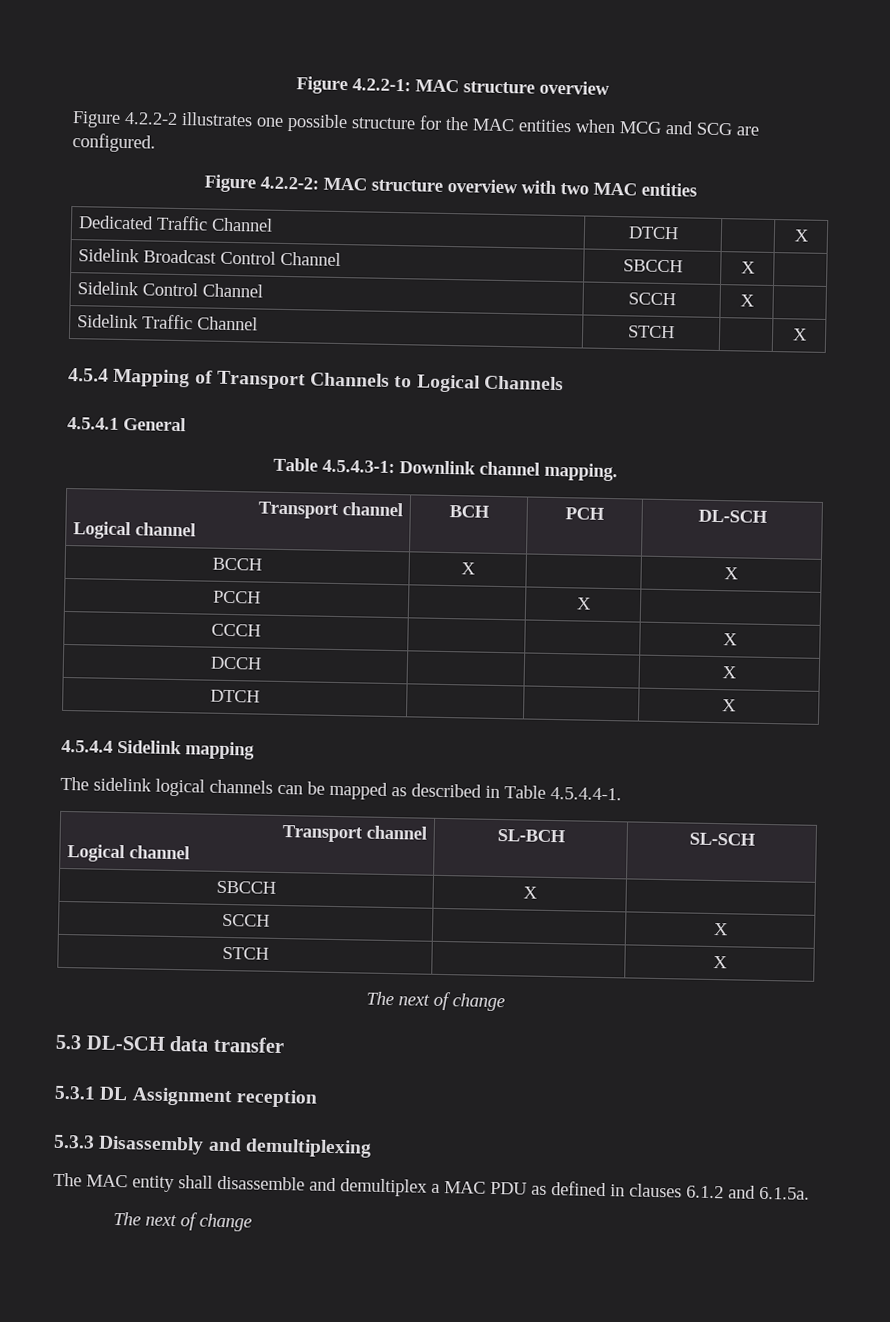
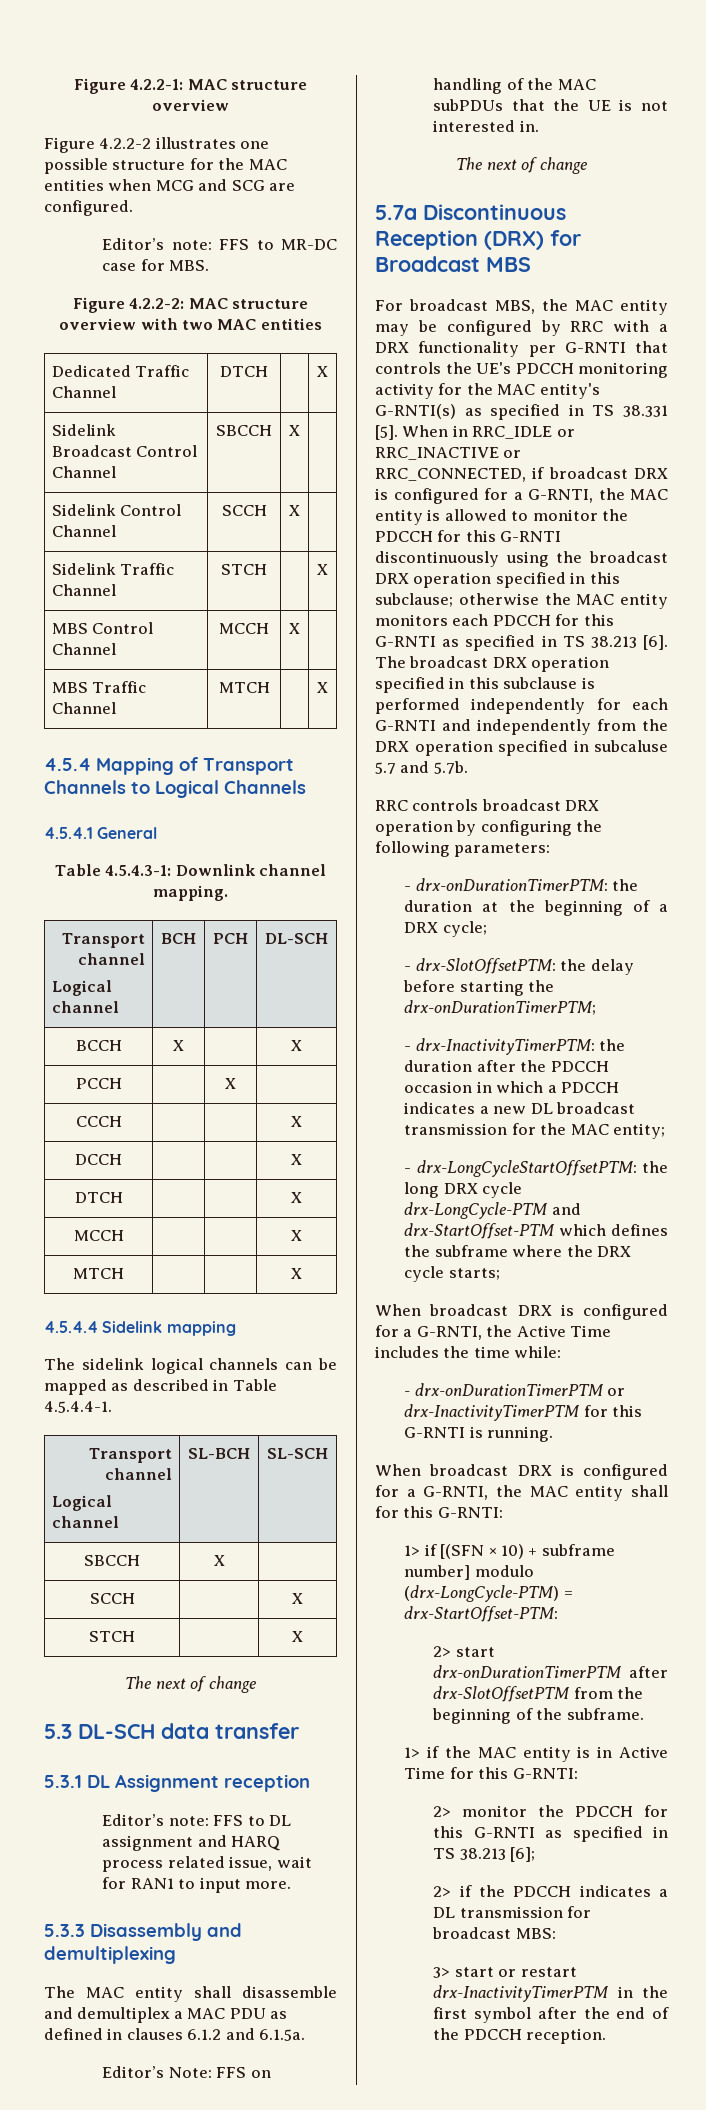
+ Editor’s note: FFS to MR-DC case for MBS.
+ MBS Control Channel | MCCH | X |
+ MBS Traffic Channel | MTCH | | X
+ MCCH | | | X
+ MTCH | | | X
+ Editor’s note: FFS to DL assignment and HARQ process related issue, wait for RAN1 to input more.
  The MAC entity shall disassemble and demultiplex a MAC PDU as defined in clauses 6.1.2 and 6.1.5a.
+ Editor’s Note: FFS on handling of the MAC subPDUs that the UE is not interested in.
  The next of change
+ 5.7a Discontinuous Reception (DRX) for Broadcast MBS
+ For broadcast MBS, the MAC entity may be configured by RRC with a DRX functionality per G-RNTI that controls the UE's PDCCH monitoring activity for the MAC entity's G-RNTI(s) as specified in TS 38.331 [5]. When in RRC_IDLE or RRC_INACTIVE or RRC_CONNECTED, if broadcast DRX is configured for a G-RNTI, the MAC entity is allowed to monitor the PDCCH for this G-RNTI discontinuously using the broadcast DRX operation specified in this subclause; otherwise the MAC entity monitors each PDCCH for this G-RNTI as specified in TS 38.213 [6]. The broadcast DRX operation specified in this subclause is performed independently for each G-RNTI and independently from the DRX operation specified in subcaluse 5.7 and 5.7b.
+ RRC controls broadcast DRX operation by configuring the following parameters:
+ - drx-onDurationTimerPTM: the duration at the beginning of a DRX cycle;
+ - drx-SlotOffsetPTM: the delay before starting the drx-onDurationTimerPTM;
+ - drx-InactivityTimerPTM: the duration after the PDCCH occasion in which a PDCCH indicates a new DL broadcast transmission for the MAC entity;
+ - drx-LongCycleStartOffsetPTM: the long DRX cycle drx-LongCycle-PTM and drx-StartOffset-PTM which defines the subframe where the DRX cycle starts;
+ When broadcast DRX is configured for a G-RNTI, the Active Time includes the time while:
+ - drx-onDurationTimerPTM or drx-InactivityTimerPTM for this G-RNTI is running.
+ When broadcast DRX is configured for a G-RNTI, the MAC entity shall for this G-RNTI:
+ 1> if [(SFN × 10) + subframe number] modulo (drx-LongCycle-PTM) = drx-StartOffset-PTM:
+ 2> start drx-onDurationTimerPTM after drx-SlotOffsetPTM from the beginning of the subframe.
+ 1> if the MAC entity is in Active Time for this G-RNTI:
+ 2> monitor the PDCCH for this G-RNTI as specified in TS 38.213 [6];
+ 2> if the PDCCH indicates a DL transmission for broadcast MBS:
+ 3> start or restart drx-InactivityTimerPTM in the first symbol after the end of the PDCCH reception.

